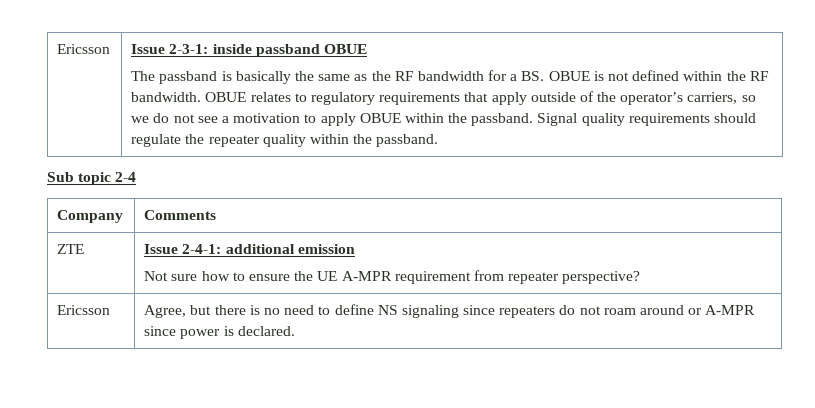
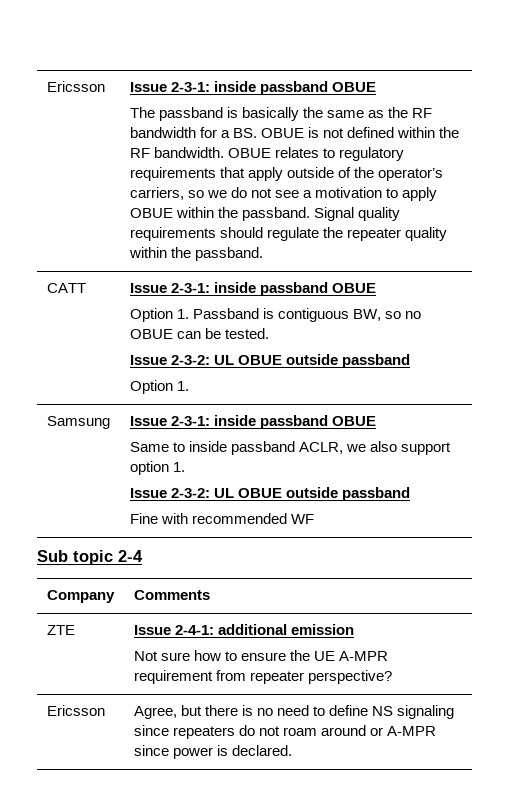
+ CATT | Issue 2-3-1: inside passband OBUE
+ Option 1. Passband is contiguous BW, so no OBUE can be tested.
+ Issue 2-3-2: UL OBUE outside passband
+ Option 1.
+ Samsung | Issue 2-3-1: inside passband OBUE
+ Same to inside passband ACLR, we also support option 1.
+ Issue 2-3-2: UL OBUE outside passband
+ Fine with recommended WF

